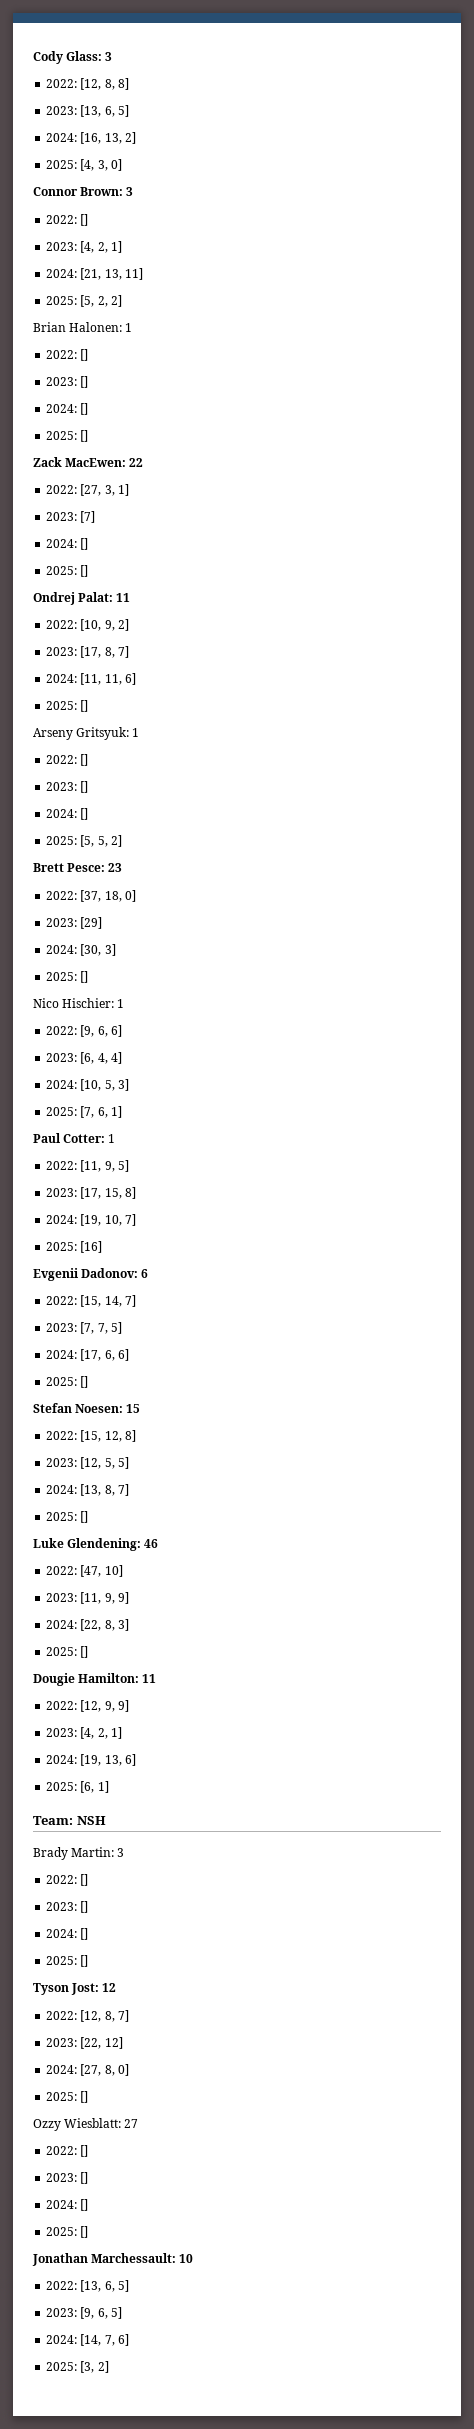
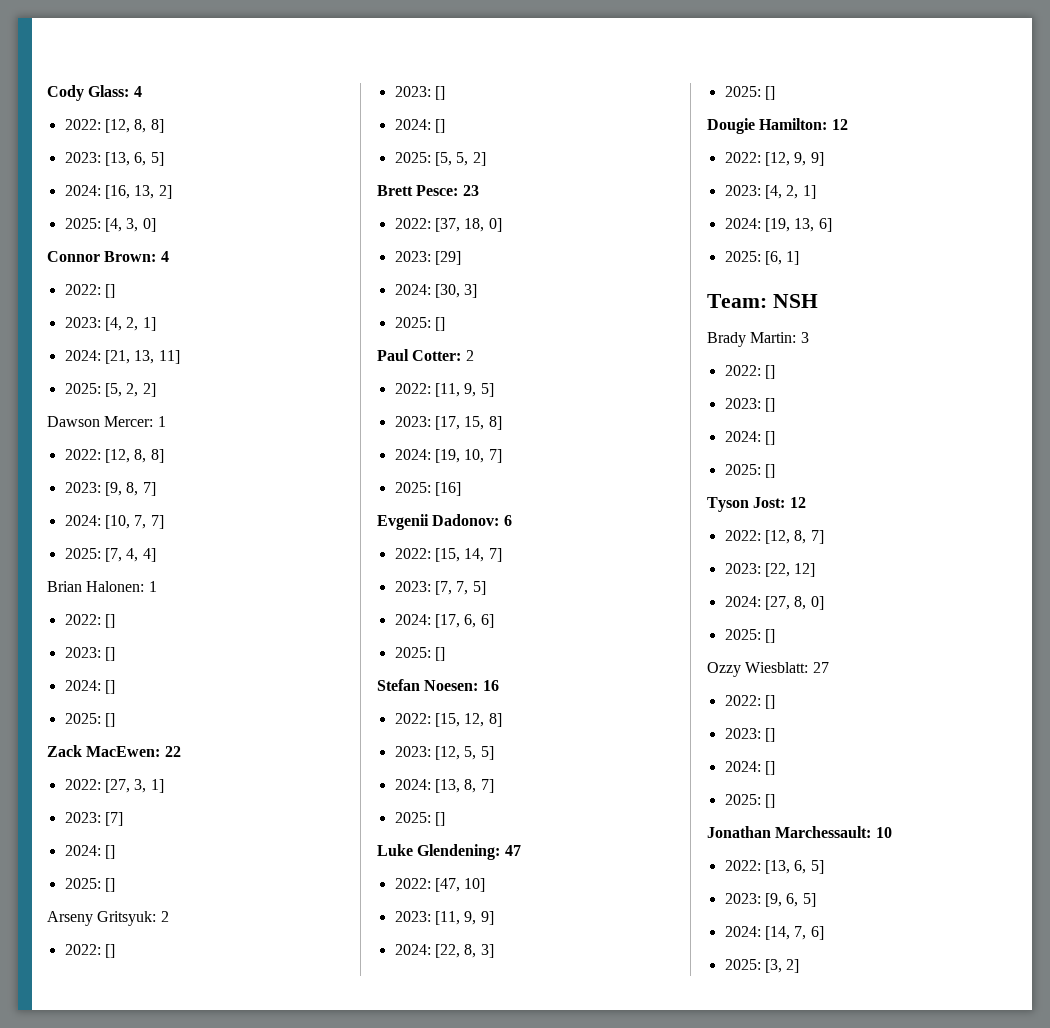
- Cody Glass: 3
+ Cody Glass: 4
- Connor Brown: 3
+ Connor Brown: 4
+ Dawson Mercer: 1
+ 2022: [12, 8, 8]
+ 2023: [9, 8, 7]
+ 2024: [10, 7, 7]
+ 2025: [7, 4, 4]
- Ondrej Palat: 11
- 2022: [10, 9, 2]
- 2023: [17, 8, 7]
- 2024: [11, 11, 6]
- 2025: []
- Arseny Gritsyuk: 1
+ Arseny Gritsyuk: 2
- Nico Hischier: 1
- 2022: [9, 6, 6]
- 2023: [6, 4, 4]
- 2024: [10, 5, 3]
- 2025: [7, 6, 1]
- Paul Cotter: 1
+ Paul Cotter: 2
- Stefan Noesen: 15
+ Stefan Noesen: 16
- Luke Glendening: 46
+ Luke Glendening: 47
- Dougie Hamilton: 11
+ Dougie Hamilton: 12

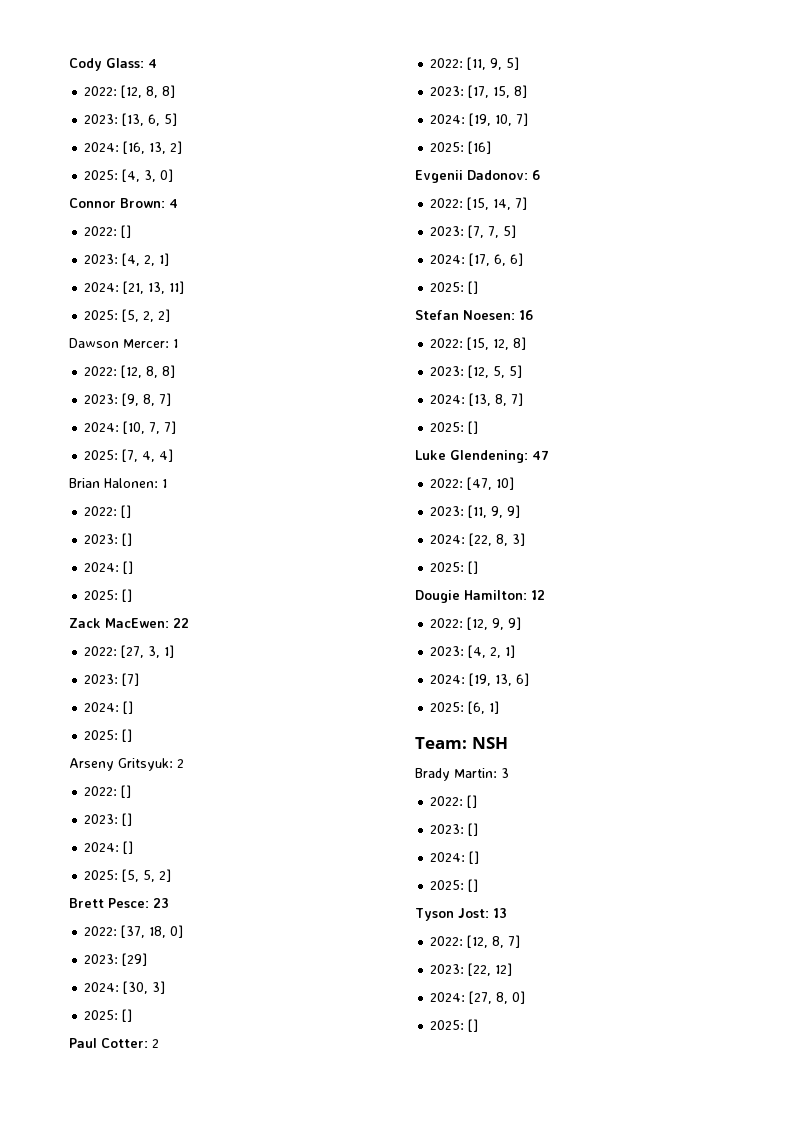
- Tyson Jost: 12
+ Tyson Jost: 13
- Ozzy Wiesblatt: 27
- 2022: []
- 2023: []
- 2024: []
- 2025: []
- Jonathan Marchessault: 10
- 2022: [13, 6, 5]
- 2023: [9, 6, 5]
- 2024: [14, 7, 6]
- 2025: [3, 2]

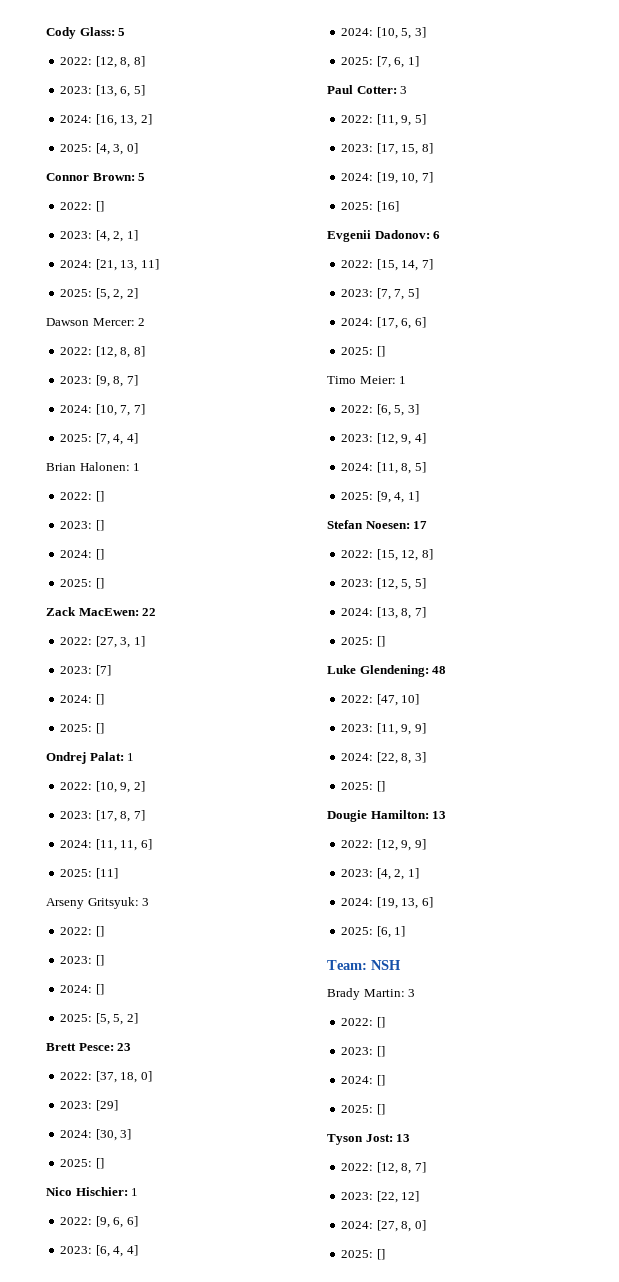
- Cody Glass: 4
+ Cody Glass: 5
- Connor Brown: 4
+ Connor Brown: 5
- Dawson Mercer: 1
+ Dawson Mercer: 2
+ Ondrej Palat: 1
+ 2022: [10, 9, 2]
+ 2023: [17, 8, 7]
+ 2024: [11, 11, 6]
+ 2025: [11]
- Arseny Gritsyuk: 2
+ Arseny Gritsyuk: 3
+ Nico Hischier: 1
+ 2022: [9, 6, 6]
+ 2023: [6, 4, 4]
+ 2024: [10, 5, 3]
+ 2025: [7, 6, 1]
- Paul Cotter: 2
+ Paul Cotter: 3
+ Timo Meier: 1
+ 2022: [6, 5, 3]
+ 2023: [12, 9, 4]
+ 2024: [11, 8, 5]
+ 2025: [9, 4, 1]
- Stefan Noesen: 16
+ Stefan Noesen: 17
- Luke Glendening: 47
+ Luke Glendening: 48
- Dougie Hamilton: 12
+ Dougie Hamilton: 13

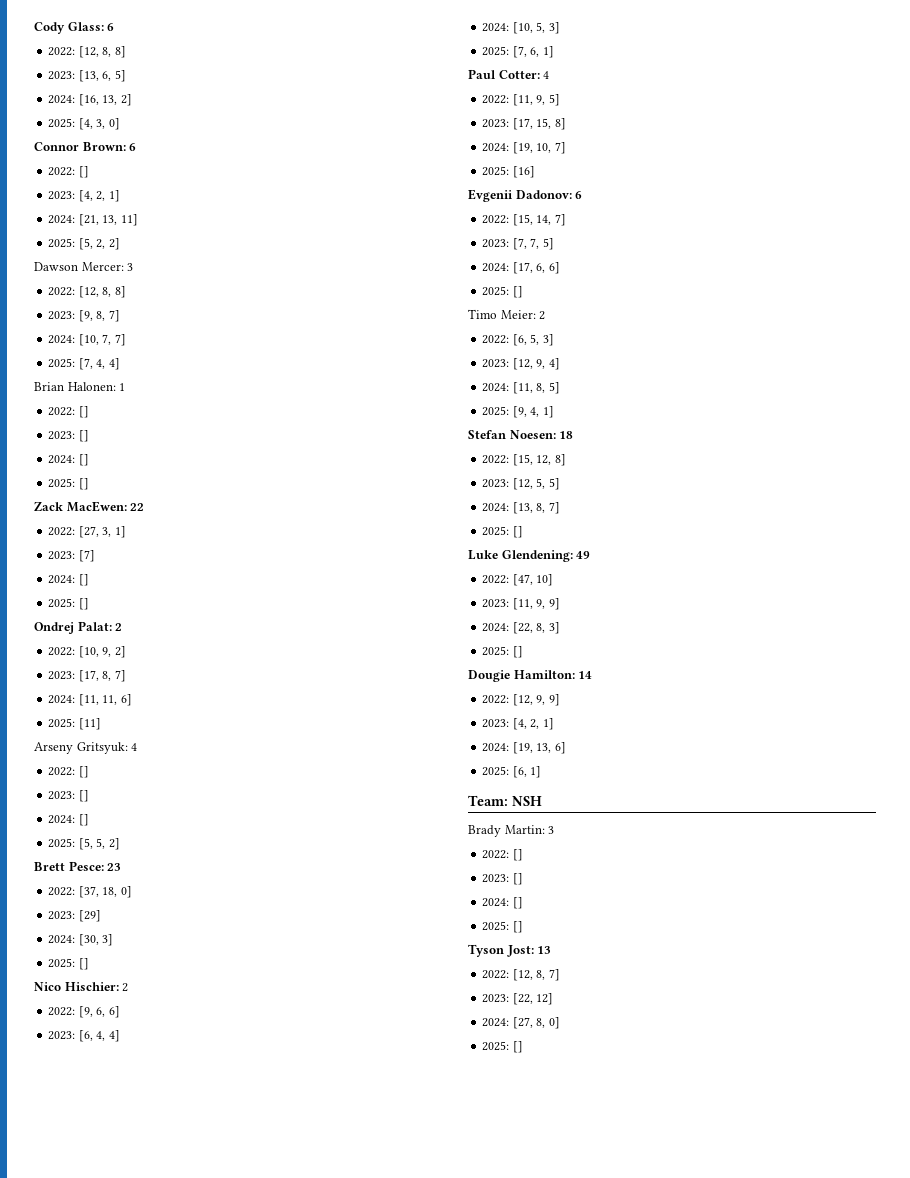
- Cody Glass: 5
+ Cody Glass: 6
- Connor Brown: 5
+ Connor Brown: 6
- Dawson Mercer: 2
+ Dawson Mercer: 3
- Ondrej Palat: 1
+ Ondrej Palat: 2
- Arseny Gritsyuk: 3
+ Arseny Gritsyuk: 4
- Nico Hischier: 1
+ Nico Hischier: 2
- Paul Cotter: 3
+ Paul Cotter: 4
- Timo Meier: 1
+ Timo Meier: 2
- Stefan Noesen: 17
+ Stefan Noesen: 18
- Luke Glendening: 48
+ Luke Glendening: 49
- Dougie Hamilton: 13
+ Dougie Hamilton: 14

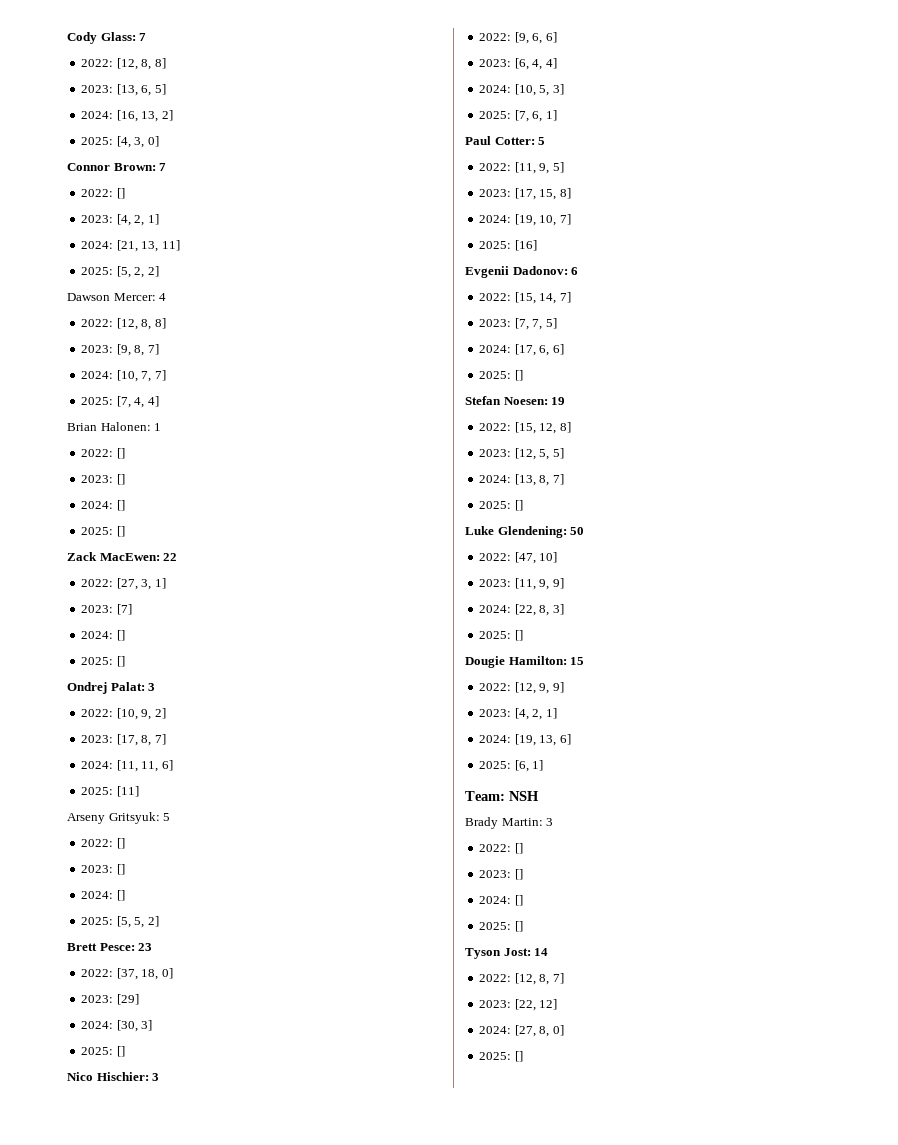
- Cody Glass: 6
+ Cody Glass: 7
- Connor Brown: 6
+ Connor Brown: 7
- Dawson Mercer: 3
+ Dawson Mercer: 4
- Ondrej Palat: 2
+ Ondrej Palat: 3
- Arseny Gritsyuk: 4
+ Arseny Gritsyuk: 5
- Nico Hischier: 2
+ Nico Hischier: 3
- Paul Cotter: 4
+ Paul Cotter: 5
- Timo Meier: 2
- 2022: [6, 5, 3]
- 2023: [12, 9, 4]
- 2024: [11, 8, 5]
- 2025: [9, 4, 1]
- Stefan Noesen: 18
+ Stefan Noesen: 19
- Luke Glendening: 49
+ Luke Glendening: 50
- Dougie Hamilton: 14
+ Dougie Hamilton: 15
- Tyson Jost: 13
+ Tyson Jost: 14

